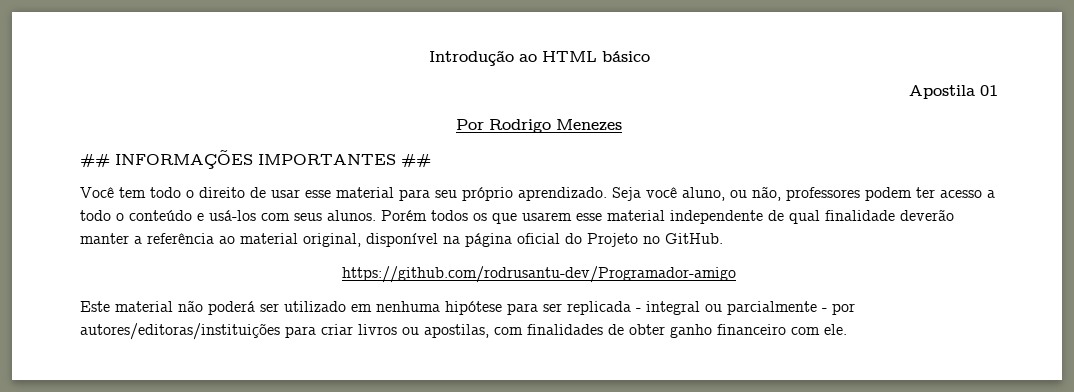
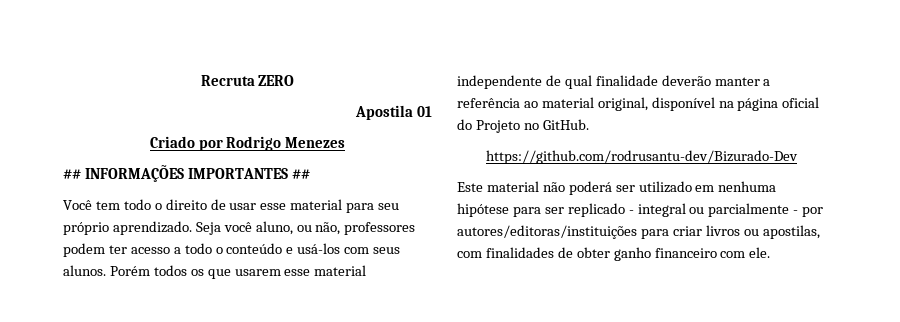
- Introdução ao HTML básico
+ Recruta ZERO
- Por Rodrigo Menezes
+ Criado por Rodrigo Menezes
- https://github.com/rodrusantu-dev/Programador-amigo
+ https://github.com/rodrusantu-dev/Bizurado-Dev
- Este material não poderá ser utilizado em nenhuma hipótese para ser replicada - integral ou parcialmente - por autores/editoras/instituições para criar livros ou apostilas, com finalidades de obter ganho financeiro com ele.
+ Este material não poderá ser utilizado em nenhuma hipótese para ser replicado - integral ou parcialmente - por autores/editoras/instituições para criar livros ou apostilas, com finalidades de obter ganho financeiro com ele.

